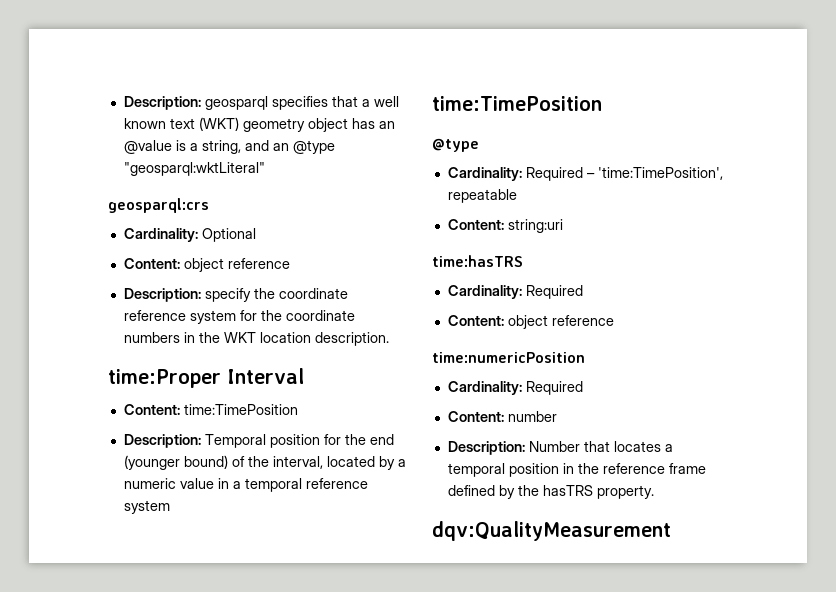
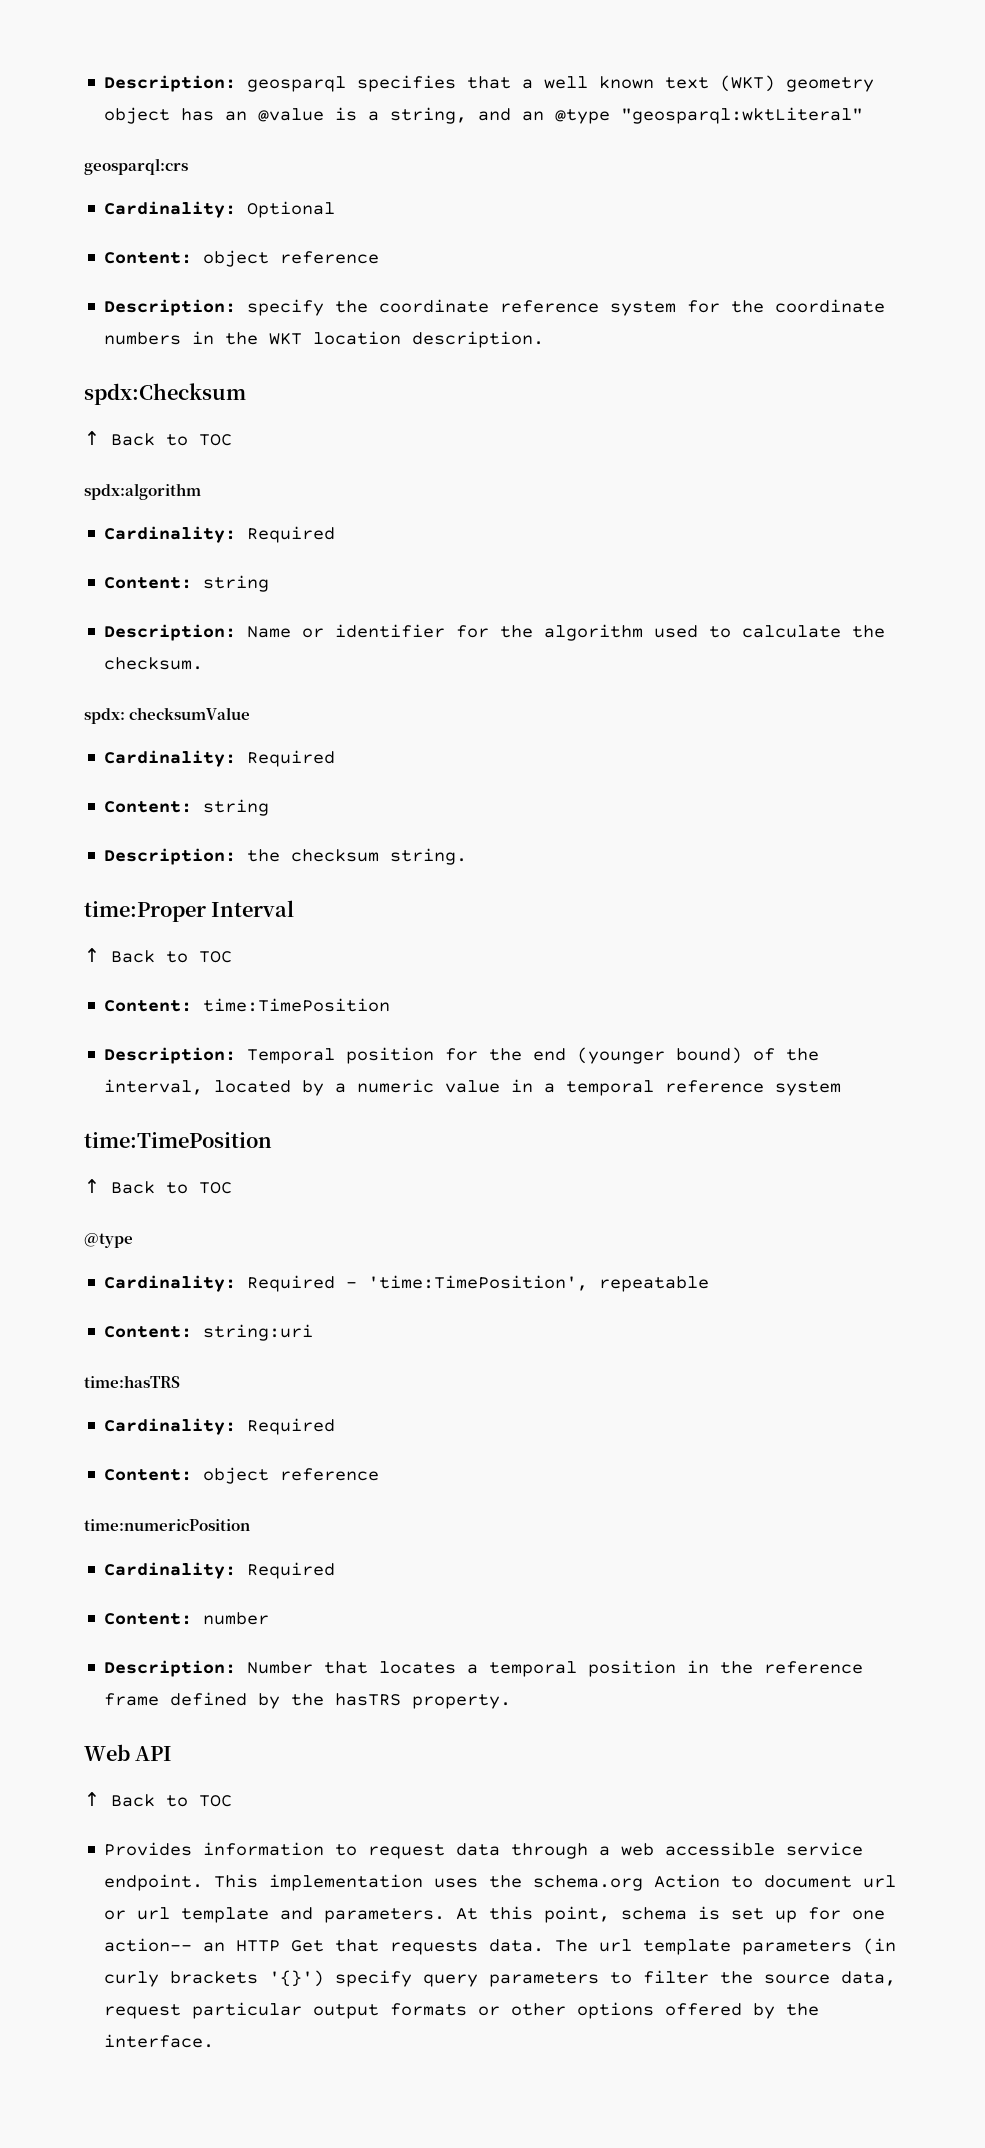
+ spdx:Checksum
+ ↑ Back to TOC
+ spdx:algorithm
+ Cardinality: Required
+ Content: string
+ Description: Name or identifier for the algorithm used to calculate the checksum.
+ spdx: checksumValue
+ Cardinality: Required
+ Content: string
+ Description: the checksum string.
  time:Proper Interval
+ ↑ Back to TOC
  Description: Temporal position for the end (younger bound) of the interval, located by a numeric value in a temporal reference system
  time:TimePosition
+ ↑ Back to TOC
- dqv:QualityMeasurement
+ Web API
+ ↑ Back to TOC
+ Provides information to request data through a web accessible service endpoint. This implementation uses the schema.org Action to document url or url template and parameters. At this point, schema is set up for one action-- an HTTP Get that requests data. The url template parameters (in curly brackets '{}') specify query parameters to filter the source data, request particular output formats or other options offered by the interface.

